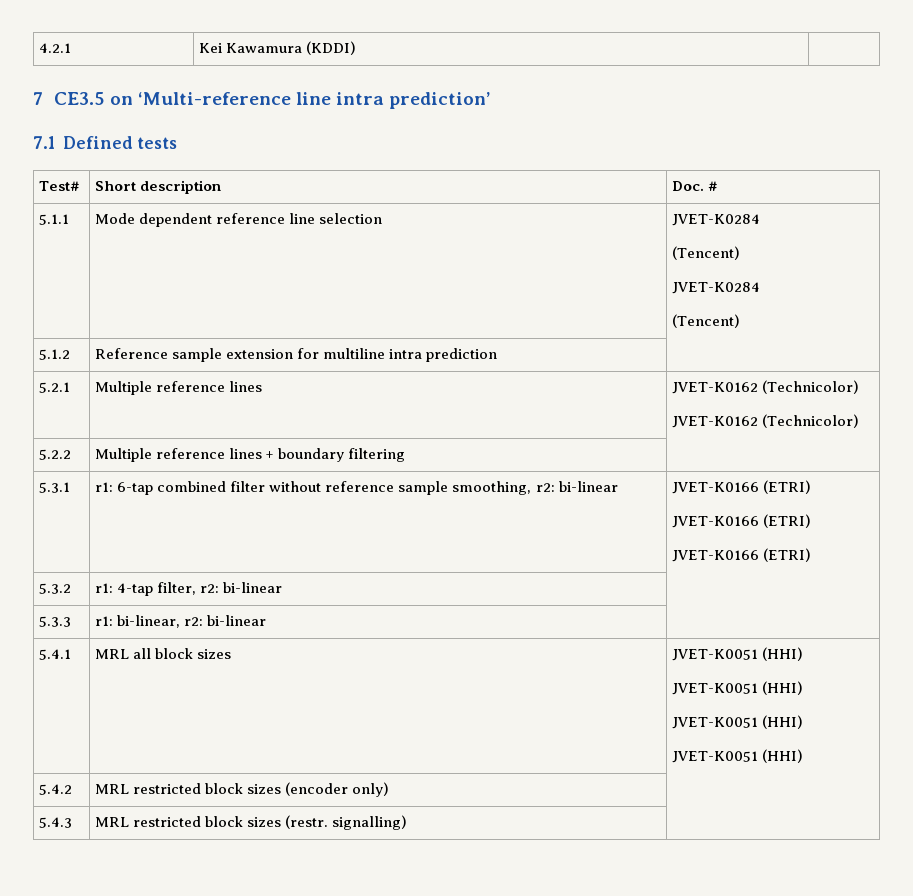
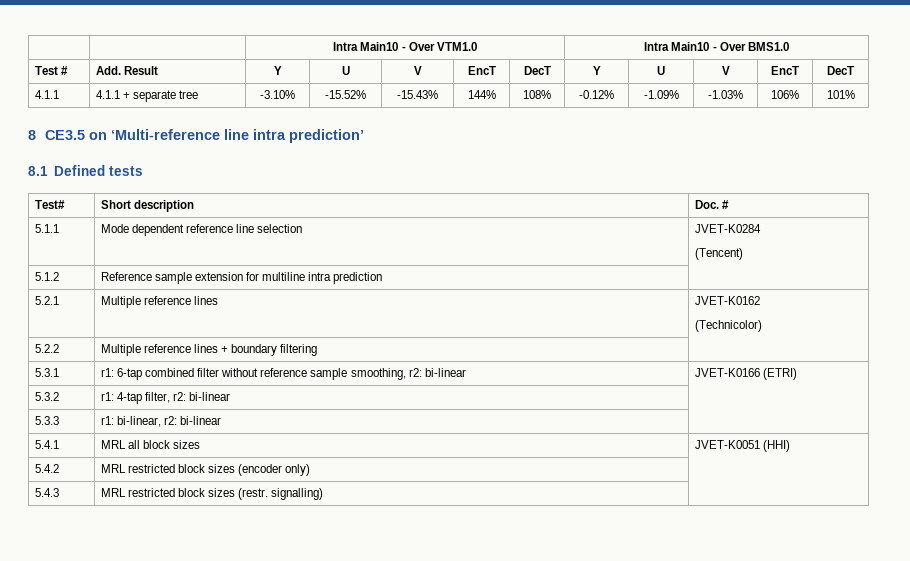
- 4.2.1 | Kei Kawamura (KDDI) |
- 7 CE3.5 on ‘Multi-reference line intra prediction’
+ | | Intra Main10 - Over VTM1.0 | Intra Main10 - Over BMS1.0
+ Test # | Add. Result | Y | U | V | EncT | DecT | Y | U | V | EncT | DecT
+ 4.1.1 | 4.1.1 + separate tree | -3.10% | -15.52% | -15.43% | 144% | 108% | -0.12% | -1.09% | -1.03% | 106% | 101%
+ 8 CE3.5 on ‘Multi-reference line intra prediction’
- 7.1 Defined tests
+ 8.1 Defined tests
  5.1.1 | Mode dependent reference line selection | JVET-K0284
- (Tencent)
- JVET-K0284
- 5.2.1 | Multiple reference lines | JVET-K0162 (Technicolor)
- JVET-K0162 (Technicolor)
+ 5.2.1 | Multiple reference lines | JVET-K0162
+ (Technicolor)
  5.3.1 | r1: 6-tap combined filter without reference sample smoothing, r2: bi-linear | JVET-K0166 (ETRI)
- JVET-K0166 (ETRI)
- JVET-K0166 (ETRI)
  5.4.1 | MRL all block sizes | JVET-K0051 (HHI)
- JVET-K0051 (HHI)
- JVET-K0051 (HHI)
- JVET-K0051 (HHI)

